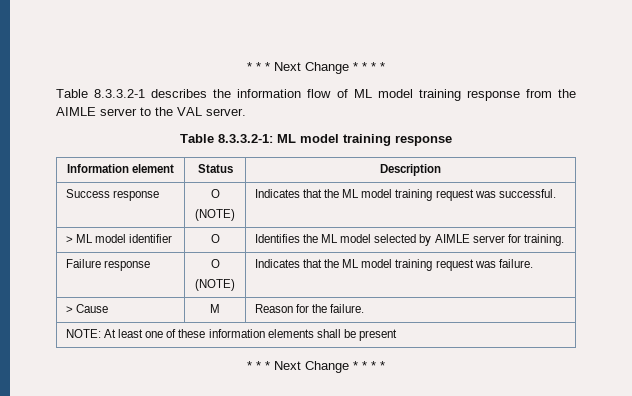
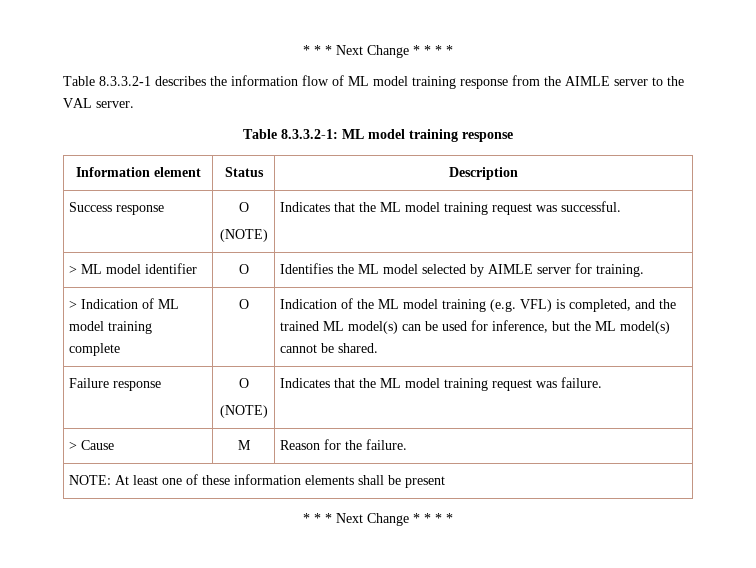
+ > Indication of ML model training complete | O | Indication of the ML model training (e.g. VFL) is completed, and the trained ML model(s) can be used for inference, but the ML model(s) cannot be shared.

